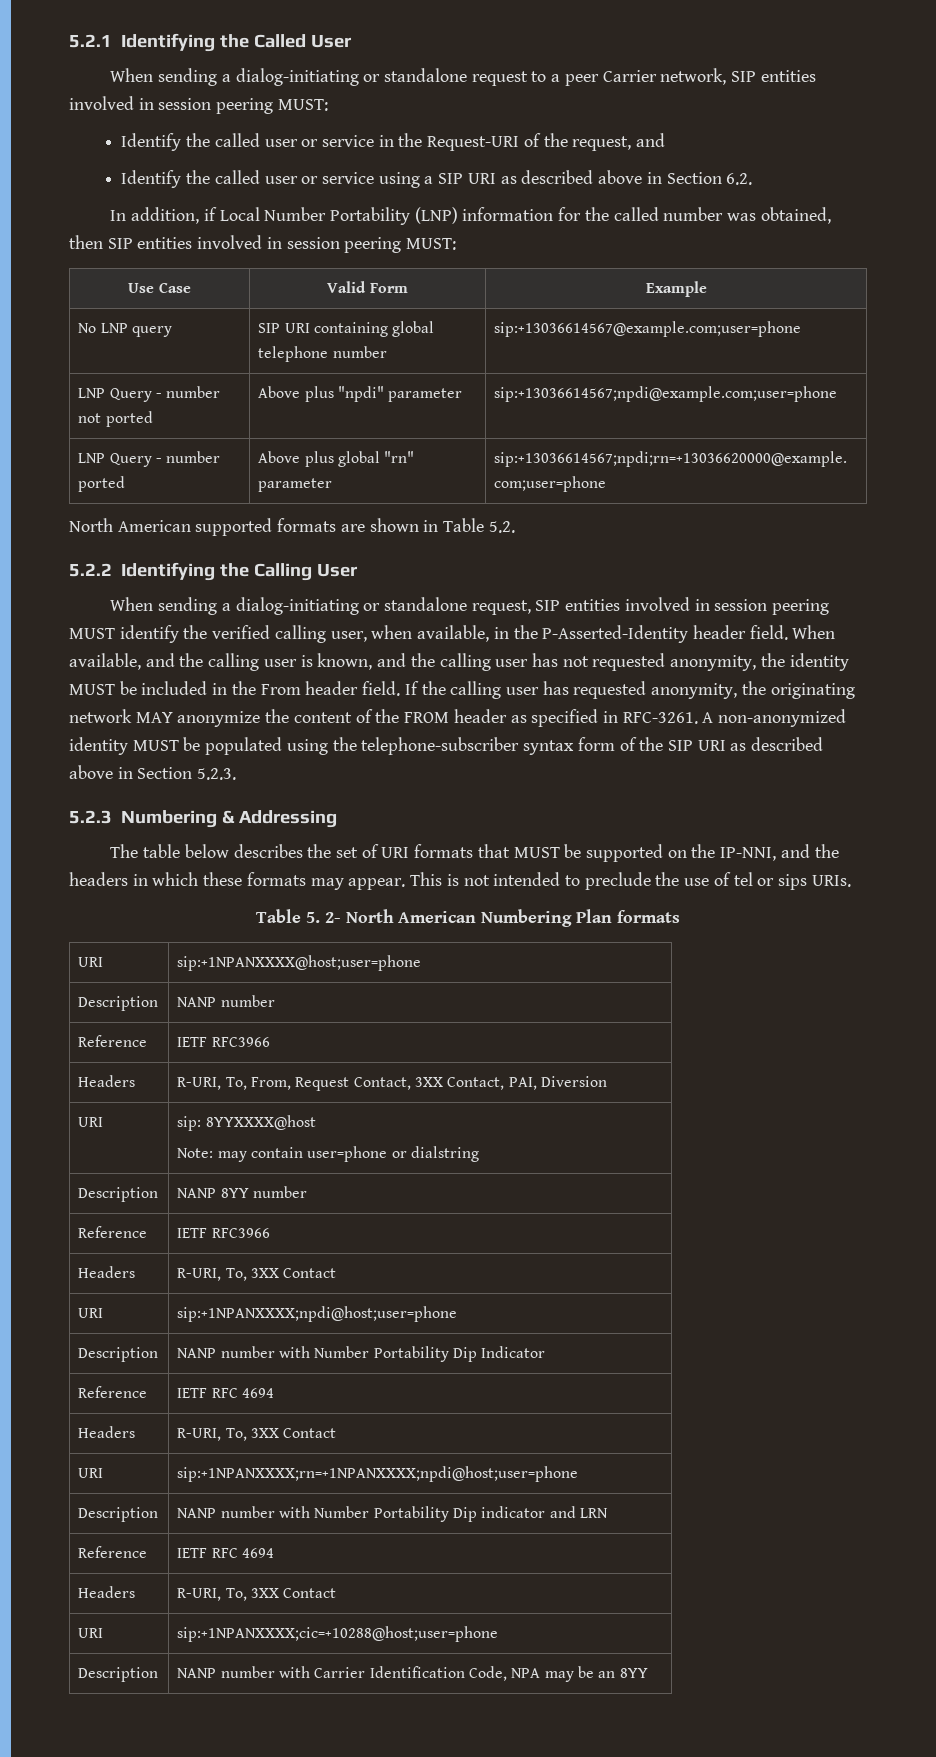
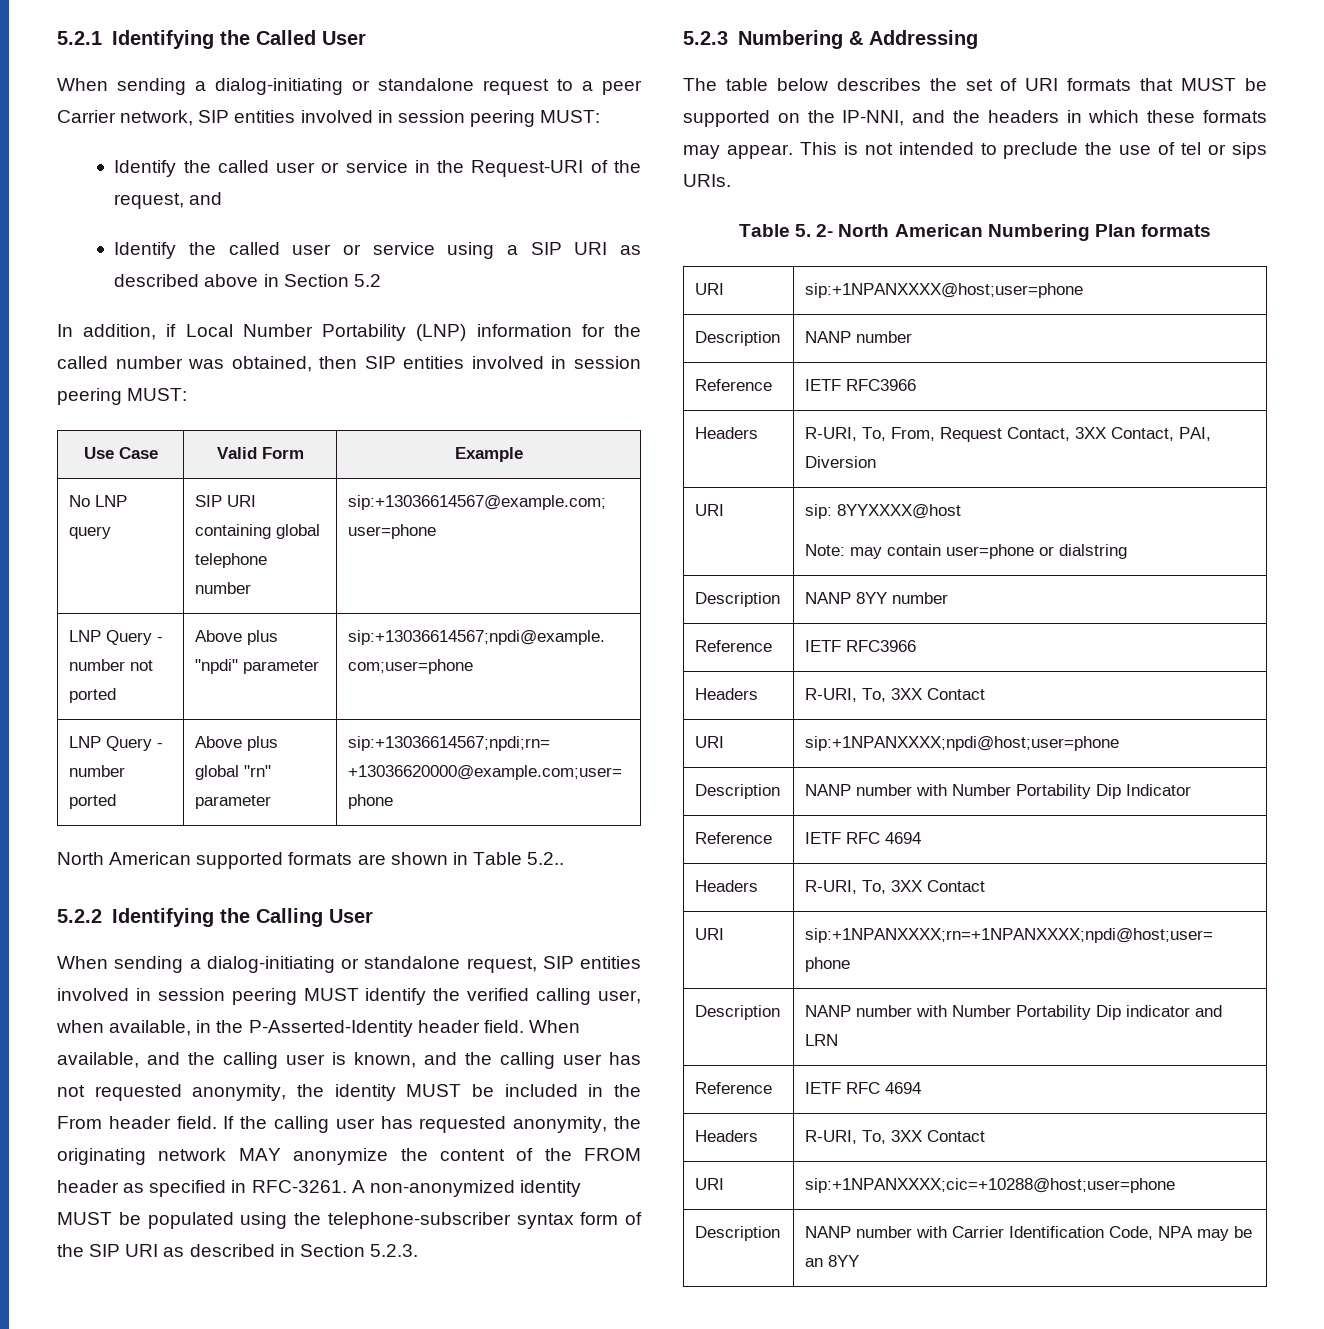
- Identify the called user or service using a SIP URI as described above in Section 6.2.
+ Identify the called user or service using a SIP URI as described above in Section 5.2
- North American supported formats are shown in Table 5.2.
+ North American supported formats are shown in Table 5.2..
- A non-anonymized identity MUST be populated using the telephone-subscriber syntax form of the SIP URI as described above in Section 5.2.3.
+ A non-anonymized identity MUST be populated using the telephone-subscriber syntax form of the SIP URI as described in Section 5.2.3.

